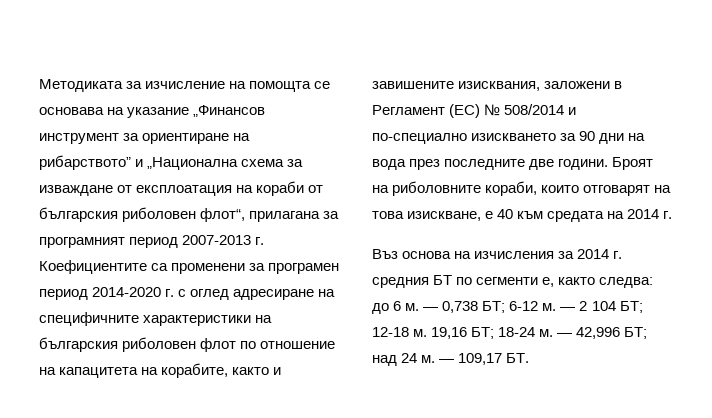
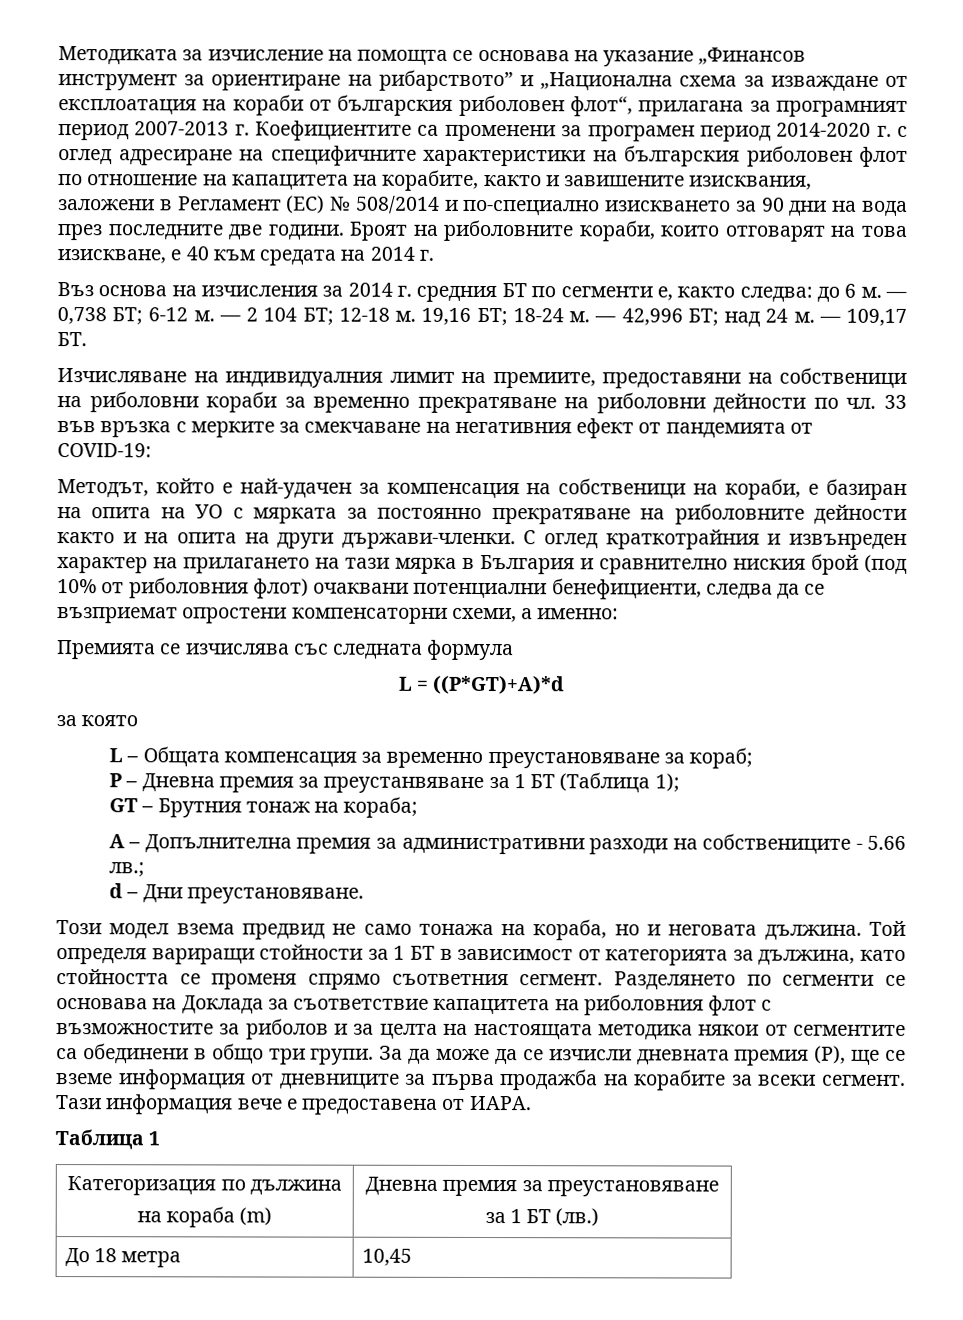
+ Изчисляване на индивидуалния лимит на премиите, предоставяни на собственици на риболовни кораби за временно прекратяване на риболовни дейности по чл. 33 във връзка с мерките за смекчаване на негативния ефект от пандемията от COVID-19:
+ Методът, който е най-удачен за компенсация на собственици на кораби, е базиран на опита на УО с мярката за постоянно прекратяване на риболовните дейности както и на опита на други държави-членки. С оглед краткотрайния и извънреден характер на прилагането на тази мярка в България и сравнително ниския брой (под 10% от риболовния флот) очаквани потенциални бенефициенти, следва да се възприемат опростени компенсаторни схеми, а именно:
+ Премията се изчислява със следната формула
+ L = ((P*GT)+А)*d
+ за която
+ L – Общата компенсация за временно преустановяване за кораб;
+ P – Дневна премия за преустанвяване за 1 БТ (Таблица 1);
+ GT – Брутния тонаж на кораба;
+ А – Допълнителна премия за административни разходи на собствениците - 5.66 лв.;
+ d – Дни преустановяване.
+ Този модел взема предвид не само тонажа на кораба, но и неговата дължина. Той определя вариращи стойности за 1 БТ в зависимост от категорията за дължина, като стойността се променя спрямо съответния сегмент. Разделянето по сегменти се основава на Доклада за съответствие капацитета на риболовния флот с възможностите за риболов и за целта на настоящата методика някои от сегментите са обединени в общо три групи. За да може да се изчисли дневната премия (Р), ще се вземе информация от дневниците за първа продажба на корабите за всеки сегмент. Тази информация вече е предоставена от ИАРА.
+ Таблица 1
+ Категоризация по дължина
+ на кораба (m) | Дневна премия за преустановяване
+ за 1 БТ (лв.)
+ До 18 метра | 10,45

